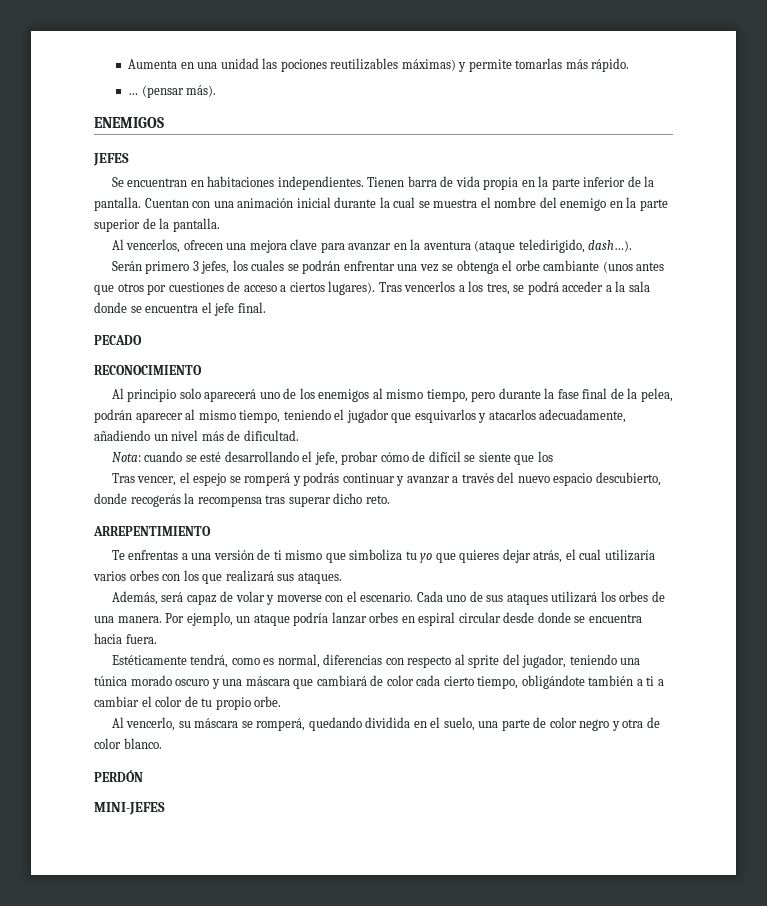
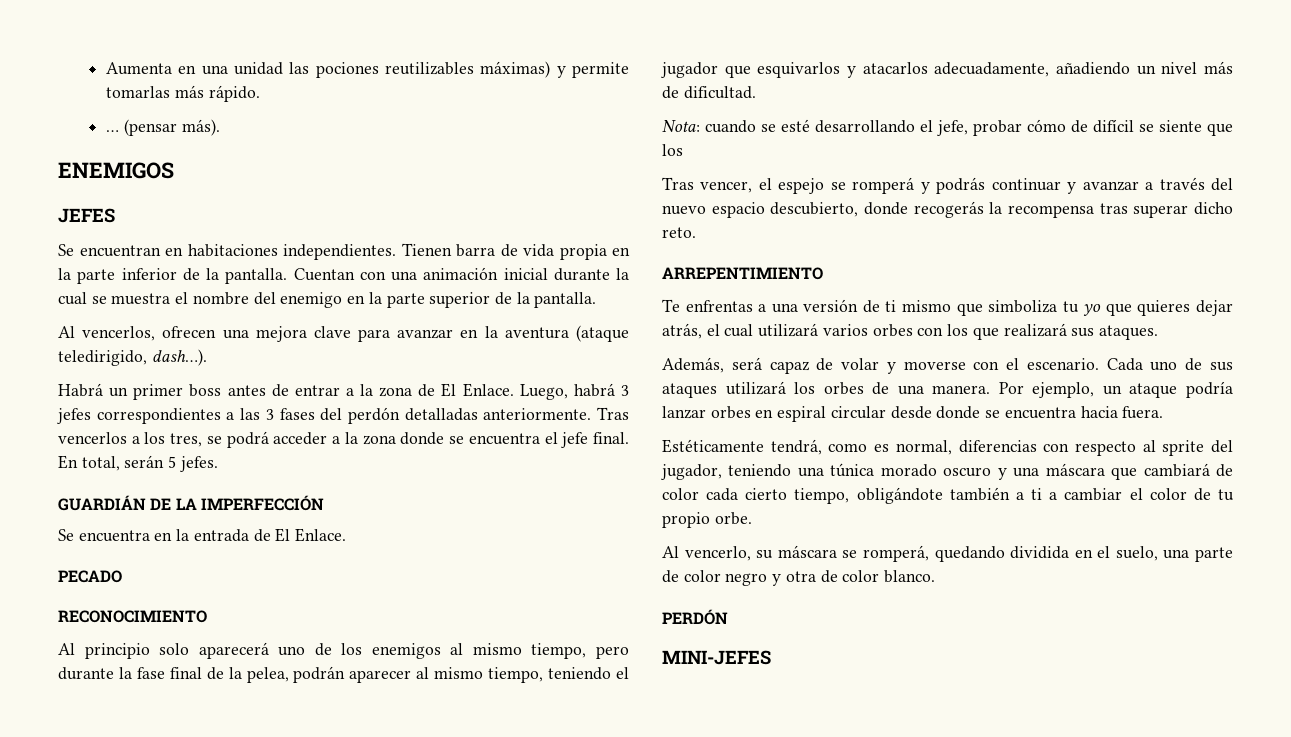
- Serán primero 3 jefes, los cuales se podrán enfrentar una vez se obtenga el orbe cambiante (unos antes que otros por cuestiones de acceso a ciertos lugares).
+ Habrá un primer boss antes de entrar a la zona de El Enlace. Luego, habrá 3 jefes correspondientes a las 3 fases del perdón detalladas anteriormente.
- Tras vencerlos a los tres, se podrá acceder a la sala donde se encuentra el jefe final.
+ Tras vencerlos a los tres, se podrá acceder a la zona donde se encuentra el jefe final. En total, serán 5 jefes.
+ GUARDIÁN DE LA IMPERFECCIÓN
+ Se encuentra en la entrada de El Enlace.
- Te enfrentas a una versión de ti mismo que simboliza tu yo que quieres dejar atrás, el cual utilizaría varios orbes con los que realizará sus ataques.
+ Te enfrentas a una versión de ti mismo que simboliza tu yo que quieres dejar atrás, el cual utilizará varios orbes con los que realizará sus ataques.

